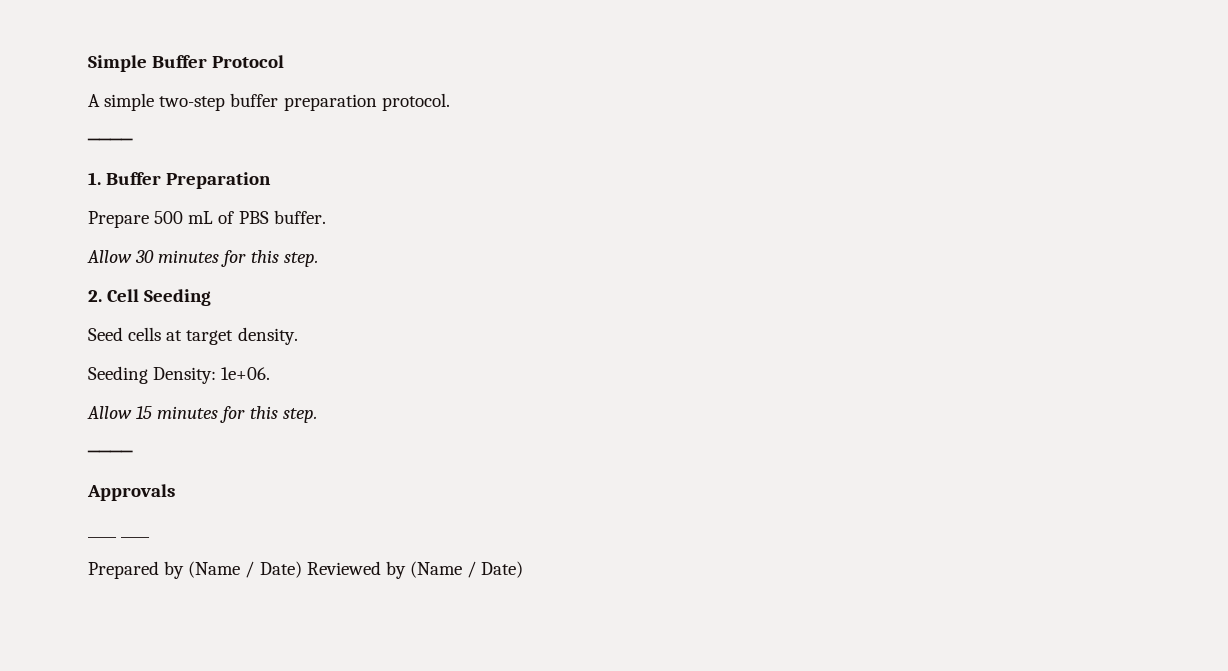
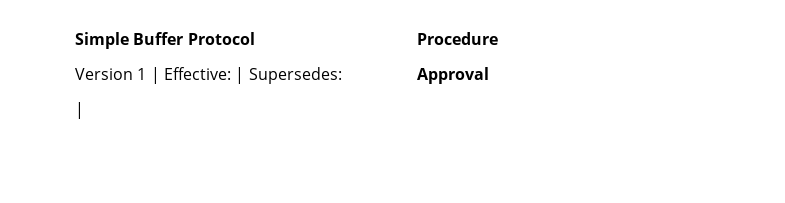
- A simple two-step buffer preparation protocol.
- ────
- 1. Buffer Preparation
- Prepare 500 mL of PBS buffer.
- Allow 30 minutes for this step.
- 2. Cell Seeding
- Seed cells at target density.
- Seeding Density: 1e+06.
- Allow 15 minutes for this step.
- ────
- Approvals
- ____ ____
- Prepared by (Name / Date) Reviewed by (Name / Date)
+ Version 1 | Effective: | Supersedes:
+ |
+ Procedure
+ Approval

